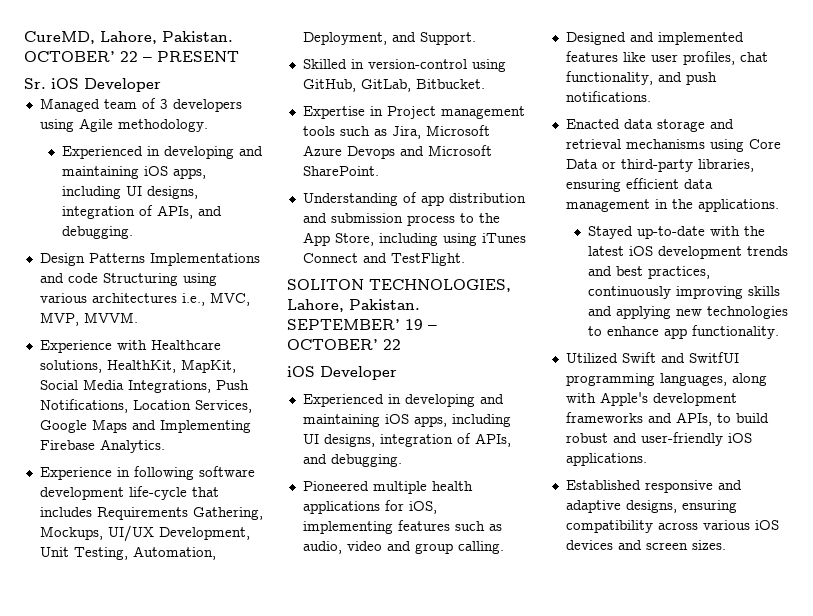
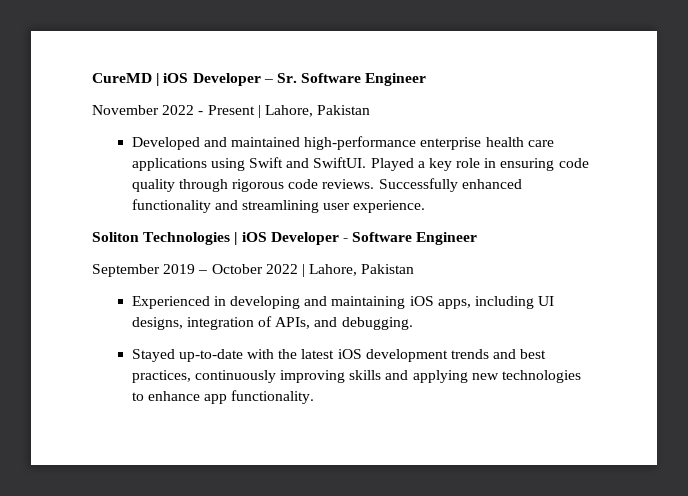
- CureMD, Lahore, Pakistan. OCTOBER’ 22 – PRESENT
- Sr. iOS Developer
- Managed team of 3 developers using Agile methodology.
+ CureMD | iOS Developer – Sr. Software Engineer
+ November 2022 - Present | Lahore, Pakistan
+ Developed and maintained high-performance enterprise health care applications using Swift and SwiftUI. Played a key role in ensuring code quality through rigorous code reviews. Successfully enhanced functionality and streamlining user experience.
+ Soliton Technologies | iOS Developer - Software Engineer
+ September 2019 – October 2022 | Lahore, Pakistan
- Design Patterns Implementations and code Structuring using various architectures i.e., MVC, MVP, MVVM.
- Experience with Healthcare solutions, HealthKit, MapKit, Social Media Integrations, Push Notifications, Location Services, Google Maps and Implementing Firebase Analytics.
- Experience in following software development life-cycle that includes Requirements Gathering, Mockups, UI/UX Development, Unit Testing, Automation, Deployment, and Support.
- Skilled in version-control using GitHub, GitLab, Bitbucket.
- Expertise in Project management tools such as Jira, Microsoft Azure Devops and Microsoft SharePoint.
- Understanding of app distribution and submission process to the App Store, including using iTunes Connect and TestFlight.
- SOLITON TECHNOLOGIES, Lahore, Pakistan. SEPTEMBER’ 19 – OCTOBER’ 22
- iOS Developer
- Experienced in developing and maintaining iOS apps, including UI designs, integration of APIs, and debugging.
- Pioneered multiple health applications for iOS, implementing features such as audio, video and group calling.
- Designed and implemented features like user profiles, chat functionality, and push notifications.
- Enacted data storage and retrieval mechanisms using Core Data or third-party libraries, ensuring efficient data management in the applications.
- Utilized Swift and SwitfUI programming languages, along with Apple's development frameworks and APIs, to build robust and user-friendly iOS applications.
- Established responsive and adaptive designs, ensuring compatibility across various iOS devices and screen sizes.

